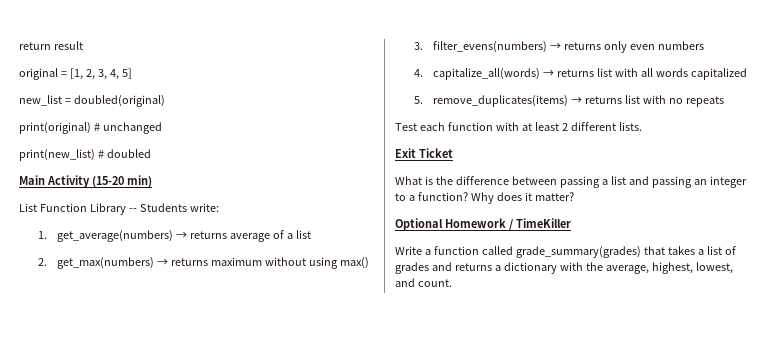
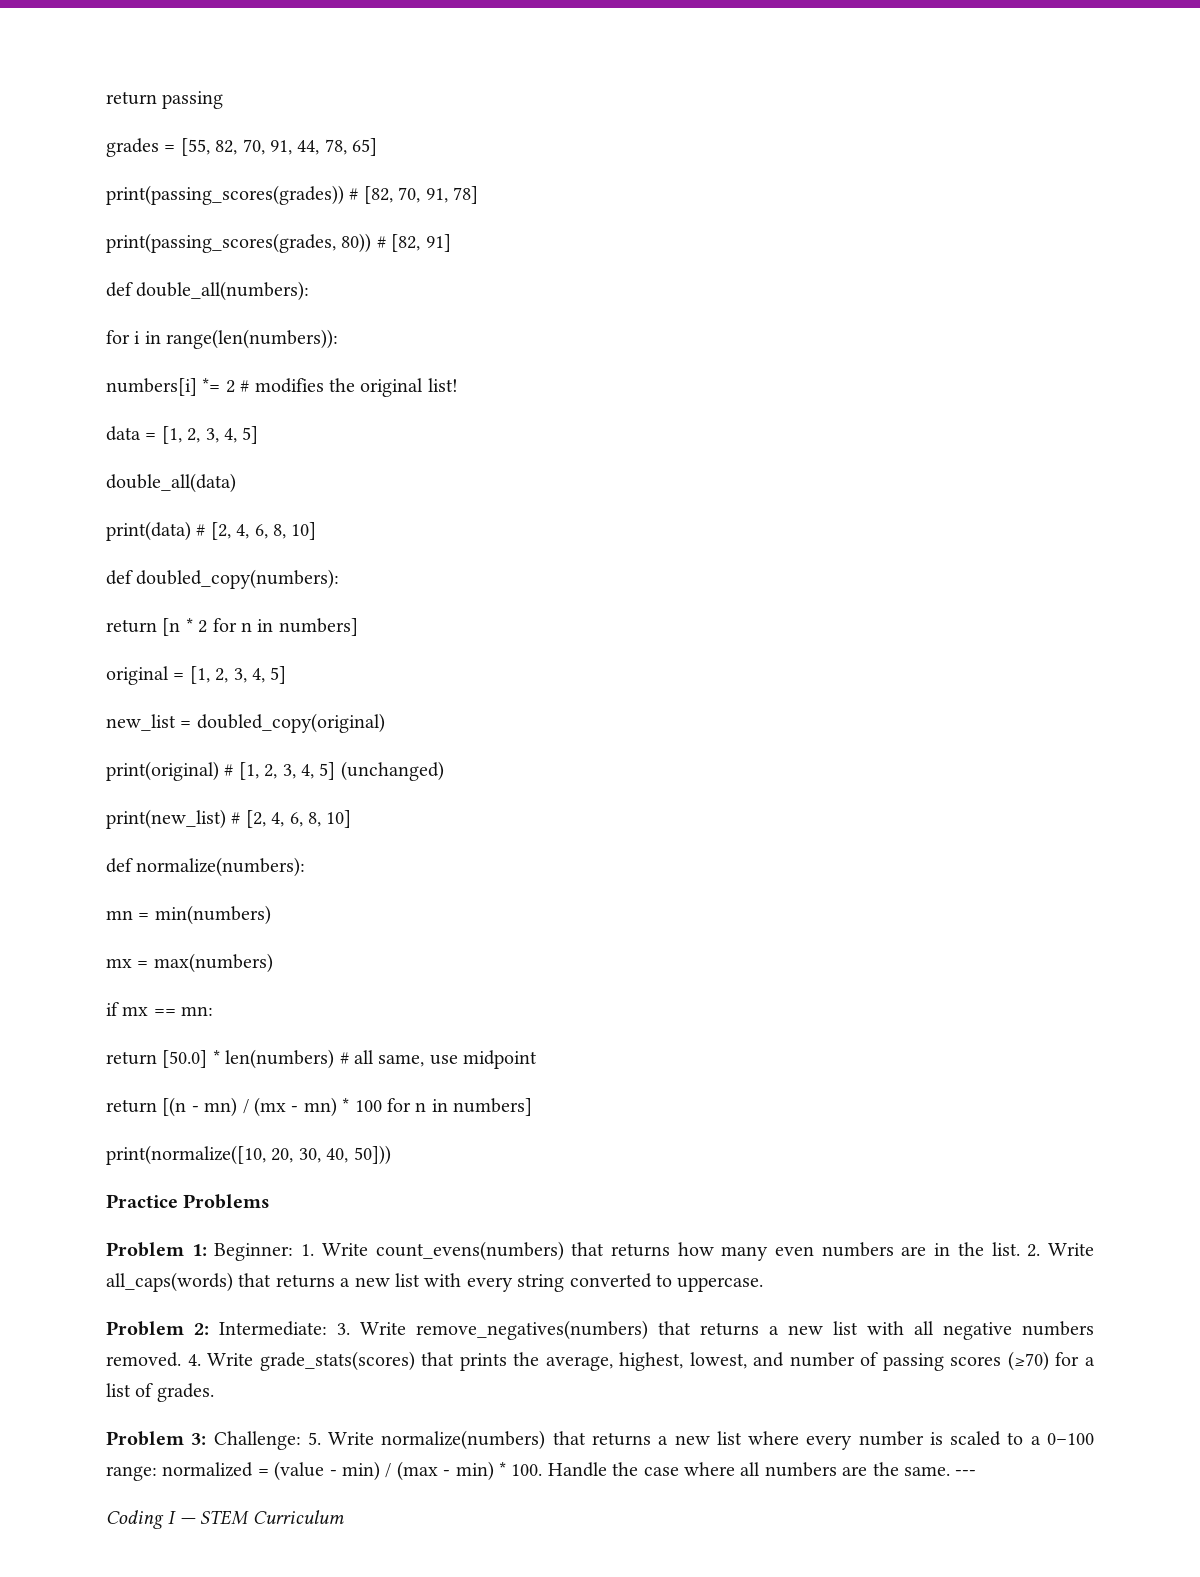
- return result
+ return passing
+ grades = [55, 82, 70, 91, 44, 78, 65]
+ print(passing_scores(grades)) # [82, 70, 91, 78]
+ print(passing_scores(grades, 80)) # [82, 91]
+ def double_all(numbers):
+ for i in range(len(numbers)):
+ numbers[i] *= 2 # modifies the original list!
+ data = [1, 2, 3, 4, 5]
+ double_all(data)
+ print(data) # [2, 4, 6, 8, 10]
+ def doubled_copy(numbers):
+ return [n * 2 for n in numbers]
- new_list = doubled(original)
+ new_list = doubled_copy(original)
- print(original) # unchanged
- print(new_list) # doubled
- Main Activity (15-20 min)
- List Function Library -- Students write:
- 1. get_average(numbers) → returns average of a list
- 2. get_max(numbers) → returns maximum without using max()
- 3. filter_evens(numbers) → returns only even numbers
- 4. capitalize_all(words) → returns list with all words capitalized
- 5. remove_duplicates(items) → returns list with no repeats
- Test each function with at least 2 different lists.
- Exit Ticket
- What is the difference between passing a list and passing an integer to a function? Why does it matter?
- Optional Homework / TimeKiller
- Write a function called grade_summary(grades) that takes a list of grades and returns a dictionary with the average, highest, lowest, and count.
+ print(original) # [1, 2, 3, 4, 5] (unchanged)
+ print(new_list) # [2, 4, 6, 8, 10]
+ def normalize(numbers):
+ mn = min(numbers)
+ mx = max(numbers)
+ if mx == mn:
+ return [50.0] * len(numbers) # all same, use midpoint
+ return [(n - mn) / (mx - mn) * 100 for n in numbers]
+ print(normalize([10, 20, 30, 40, 50]))
+ Practice Problems
+ Problem 1: Beginner: 1. Write count_evens(numbers) that returns how many even numbers are in the list. 2. Write all_caps(words) that returns a new list with every string converted to uppercase.
+ Problem 2: Intermediate: 3. Write remove_negatives(numbers) that returns a new list with all negative numbers removed. 4. Write grade_stats(scores) that prints the average, highest, lowest, and number of passing scores (≥70) for a list of grades.
+ Problem 3: Challenge: 5. Write normalize(numbers) that returns a new list where every number is scaled to a 0–100 range: normalized = (value - min) / (max - min) * 100. Handle the case where all numbers are the same. ---
+ Coding I — STEM Curriculum

